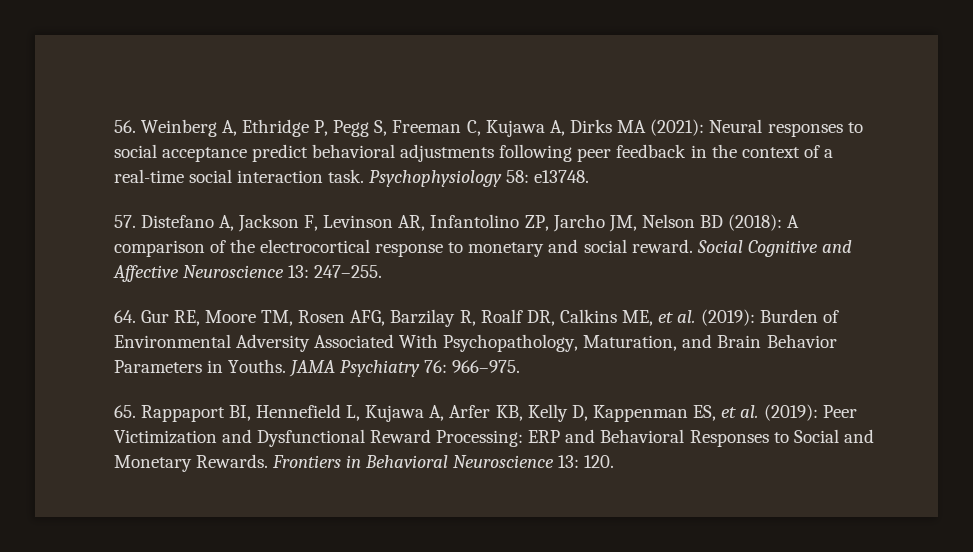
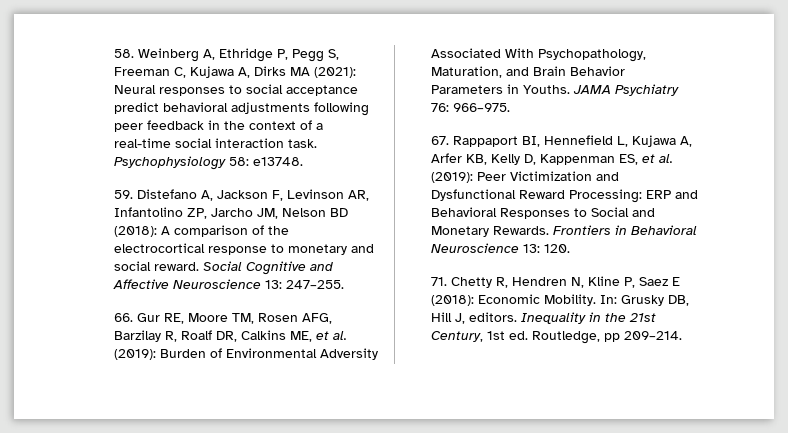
- 56. Weinberg A, Ethridge P, Pegg S, Freeman C, Kujawa A, Dirks MA (2021): Neural responses to social acceptance predict behavioral adjustments following peer feedback in the context of a real-time social interaction task.
+ 58. Weinberg A, Ethridge P, Pegg S, Freeman C, Kujawa A, Dirks MA (2021): Neural responses to social acceptance predict behavioral adjustments following peer feedback in the context of a real-time social interaction task.
- 57. Distefano A, Jackson F, Levinson AR, Infantolino ZP, Jarcho JM, Nelson BD (2018): A comparison of the electrocortical response to monetary and social reward.
+ 59. Distefano A, Jackson F, Levinson AR, Infantolino ZP, Jarcho JM, Nelson BD (2018): A comparison of the electrocortical response to monetary and social reward.
- 64. Gur RE, Moore TM, Rosen AFG, Barzilay R, Roalf DR, Calkins ME, et al. (2019): Burden of Environmental Adversity Associated With Psychopathology, Maturation, and Brain Behavior Parameters in Youths.
+ 66. Gur RE, Moore TM, Rosen AFG, Barzilay R, Roalf DR, Calkins ME, et al. (2019): Burden of Environmental Adversity Associated With Psychopathology, Maturation, and Brain Behavior Parameters in Youths.
- 65. Rappaport BI, Hennefield L, Kujawa A, Arfer KB, Kelly D, Kappenman ES, et al. (2019): Peer Victimization and Dysfunctional Reward Processing: ERP and Behavioral Responses to Social and Monetary Rewards.
+ 67. Rappaport BI, Hennefield L, Kujawa A, Arfer KB, Kelly D, Kappenman ES, et al. (2019): Peer Victimization and Dysfunctional Reward Processing: ERP and Behavioral Responses to Social and Monetary Rewards.
+ 71. Chetty R, Hendren N, Kline P, Saez E (2018): Economic Mobility. In: Grusky DB, Hill J, editors. Inequality in the 21st Century, 1st ed. Routledge, pp 209–214.

